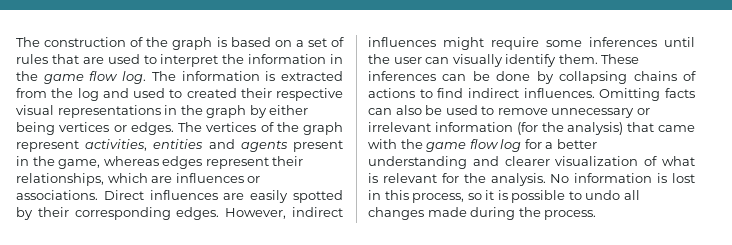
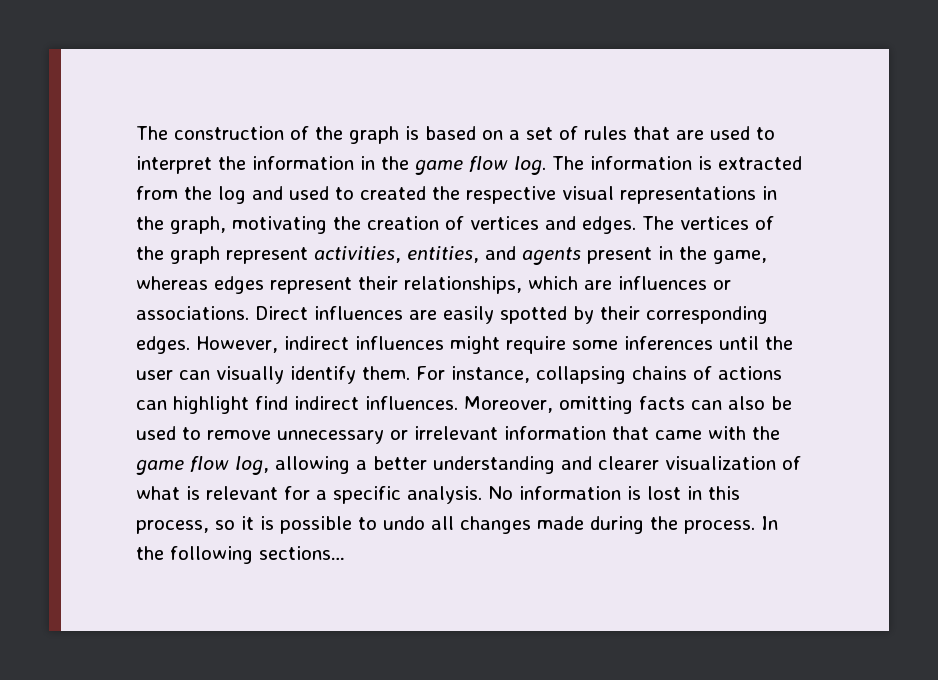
- The information is extracted from the log and used to created their respective visual representations in the graph by either being vertices or edges.
+ The information is extracted from the log and used to created the respective visual representations in the graph, motivating the creation of vertices and edges.
- The vertices of the graph represent activities, entities and agents present in the game, whereas edges represent their relationships, which are influences or associations.
+ The vertices of the graph represent activities, entities, and agents present in the game, whereas edges represent their relationships, which are influences or associations.
- These inferences can be done by collapsing chains of actions to find indirect influences.
+ For instance, collapsing chains of actions can highlight find indirect influences.
- Omitting facts can also be used to remove unnecessary or irrelevant information (for the analysis) that came with the game flow log for a better understanding and clearer visualization of what is relevant for the analysis.
+ Moreover, omitting facts can also be used to remove unnecessary or irrelevant information that came with the game flow log, allowing a better understanding and clearer visualization of what is relevant for a specific analysis.
+ In the following sections…

